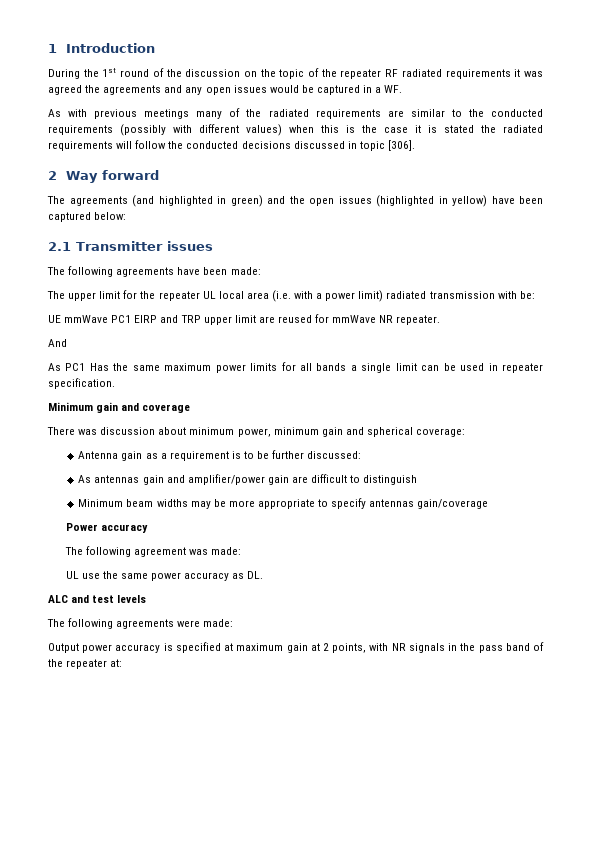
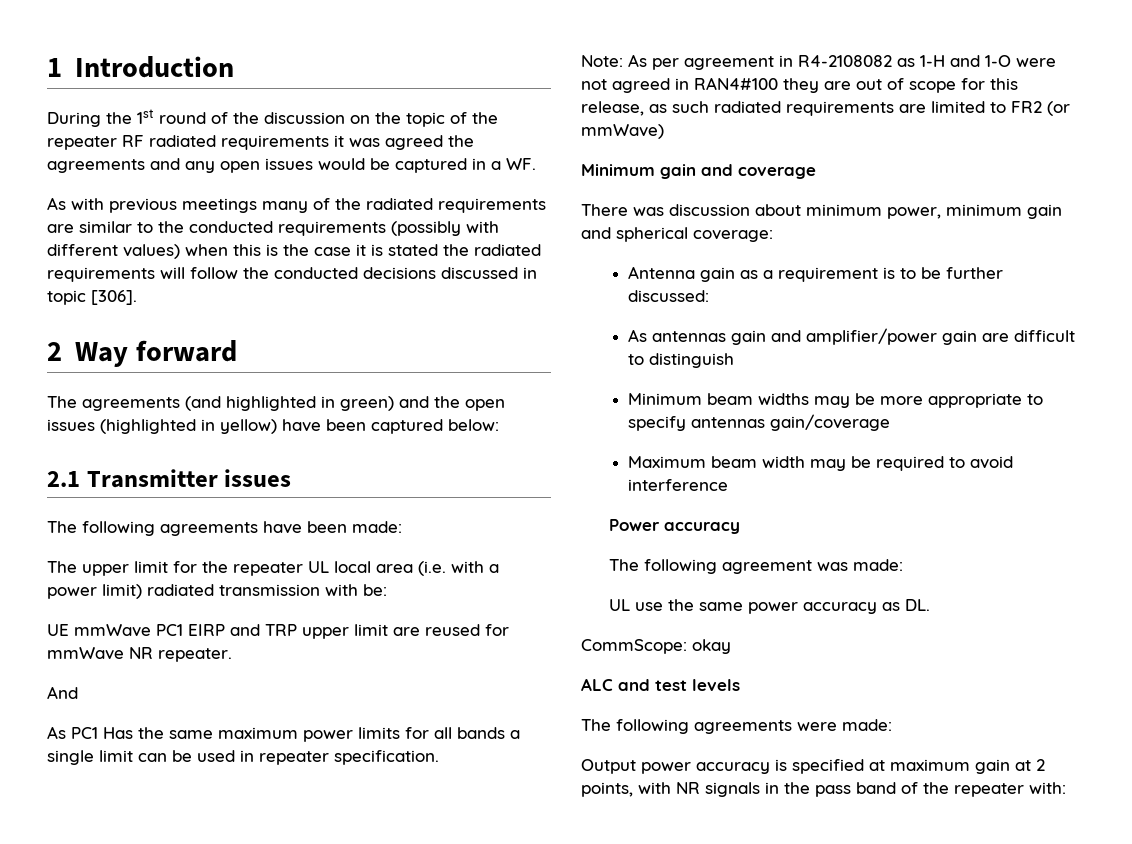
+ Note: As per agreement in R4-2108082 as 1-H and 1-O were not agreed in RAN4#100 they are out of scope for this release, as such radiated requirements are limited to FR2 (or mmWave)
+ Maximum beam width may be required to avoid interference
+ CommScope: okay
- Output power accuracy is specified at maximum gain at 2 points, with NR signals in the pass band of the repeater at:
+ Output power accuracy is specified at maximum gain at 2 points, with NR signals in the pass band of the repeater with:

